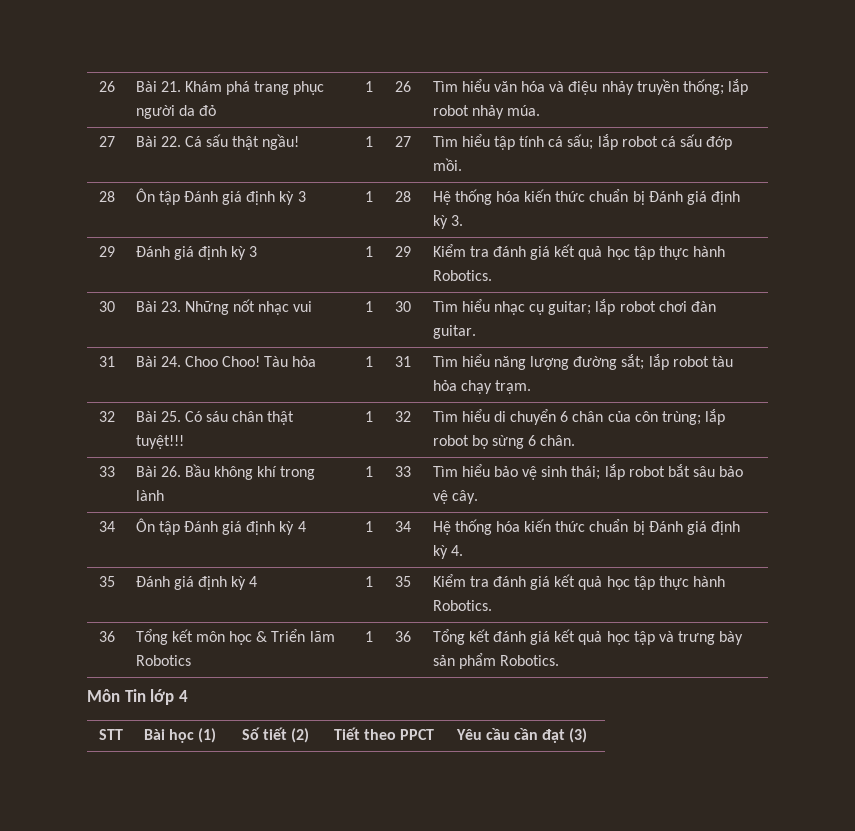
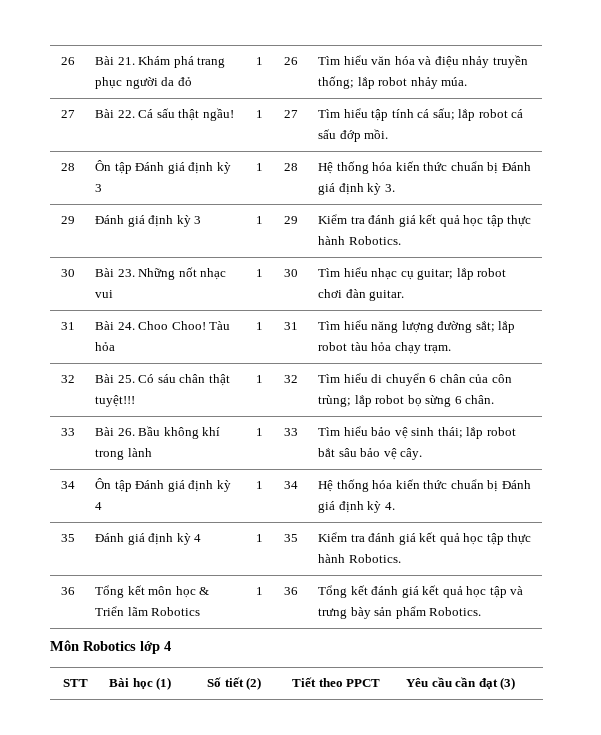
- Môn Tin lớp 4
+ Môn Robotics lớp 4

